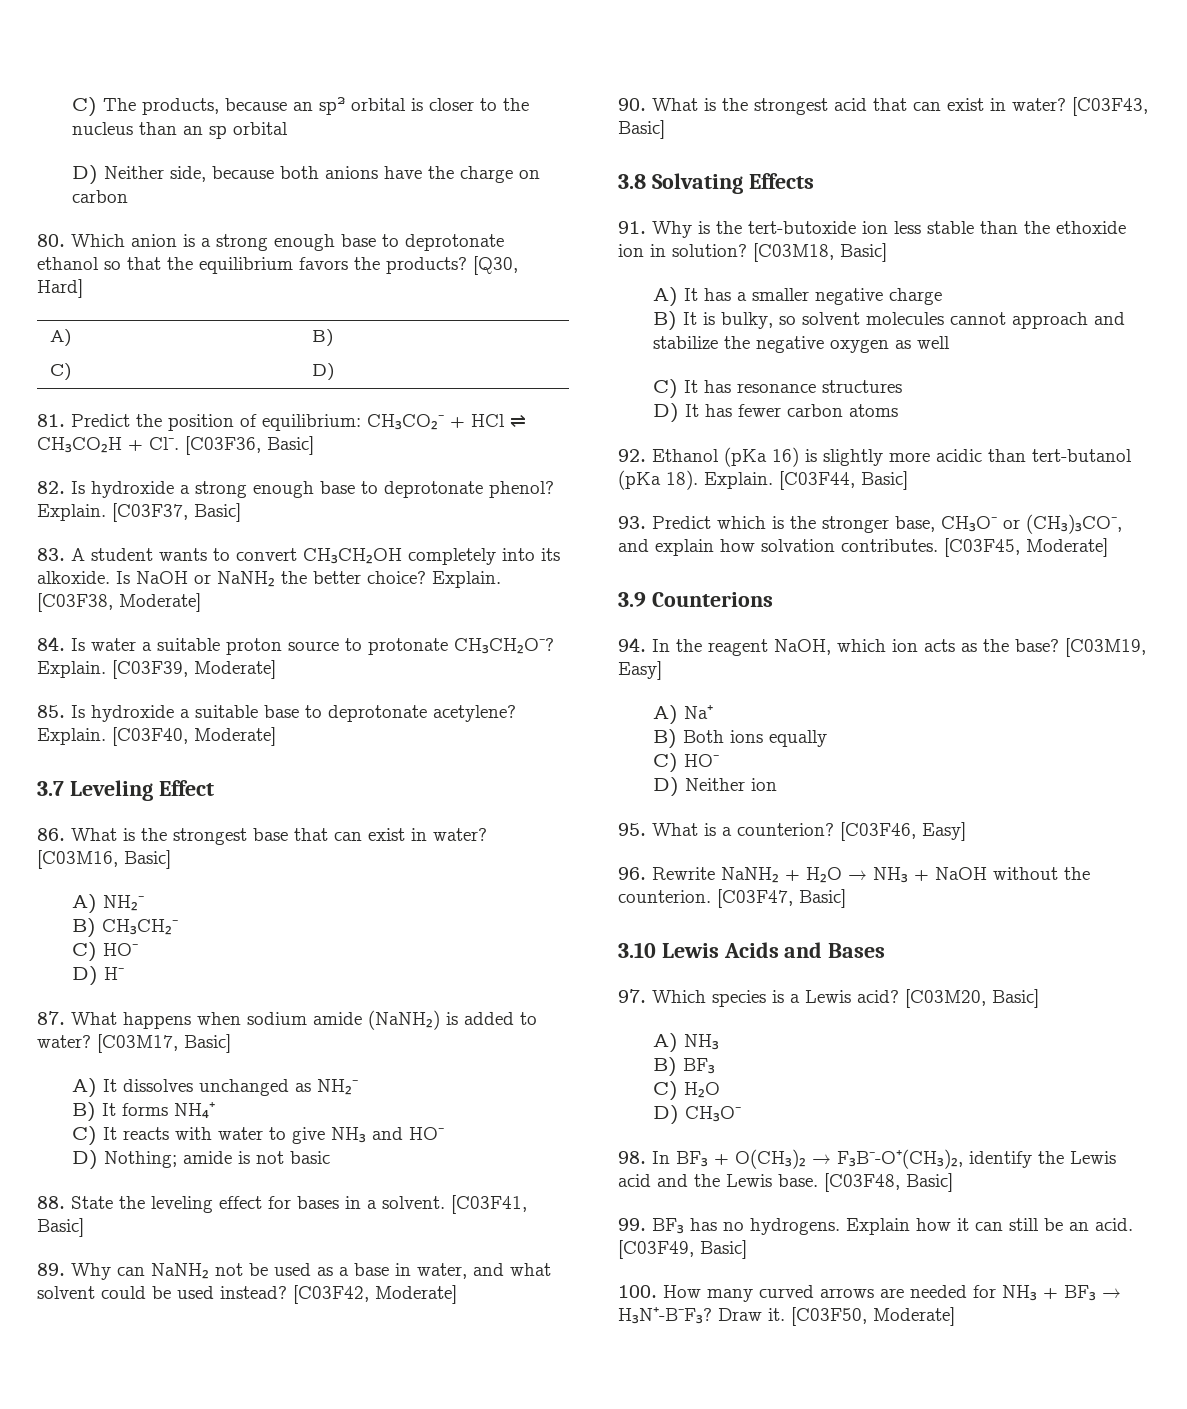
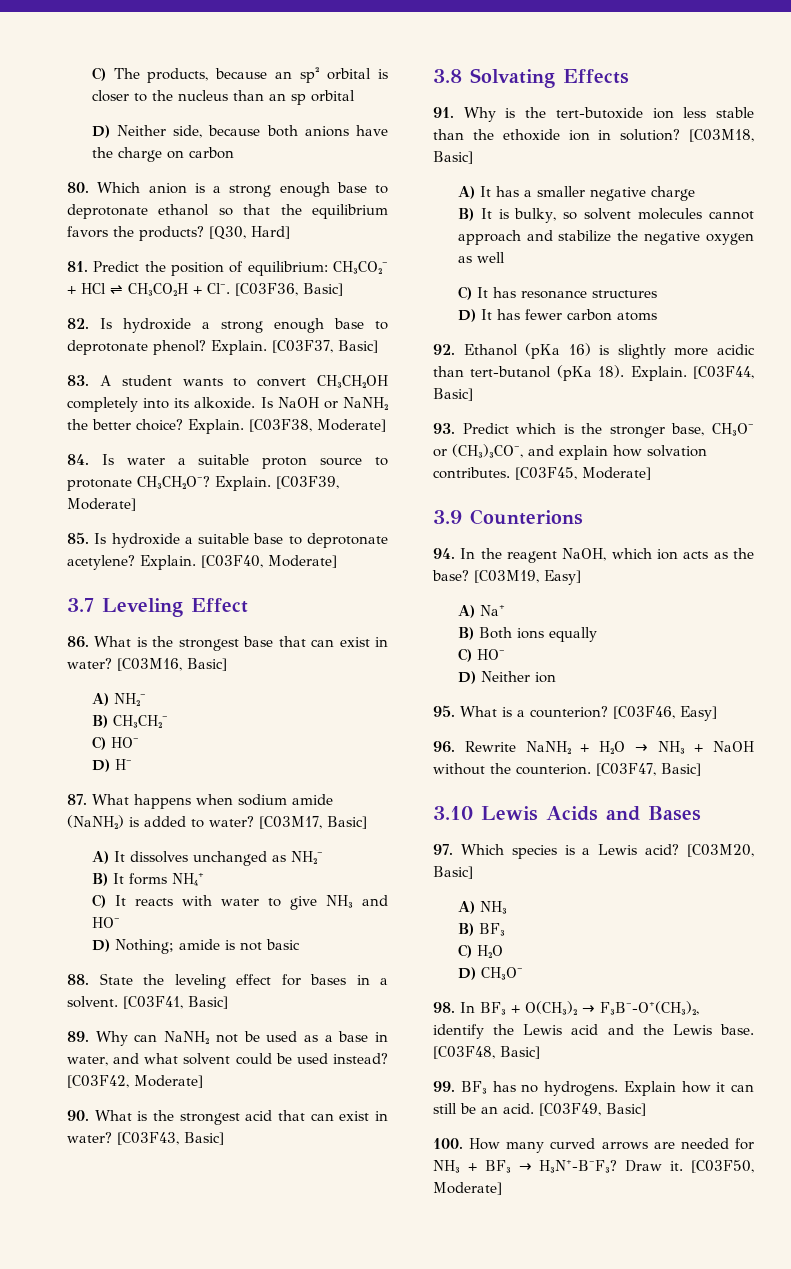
- A) | B)
- C) | D)

